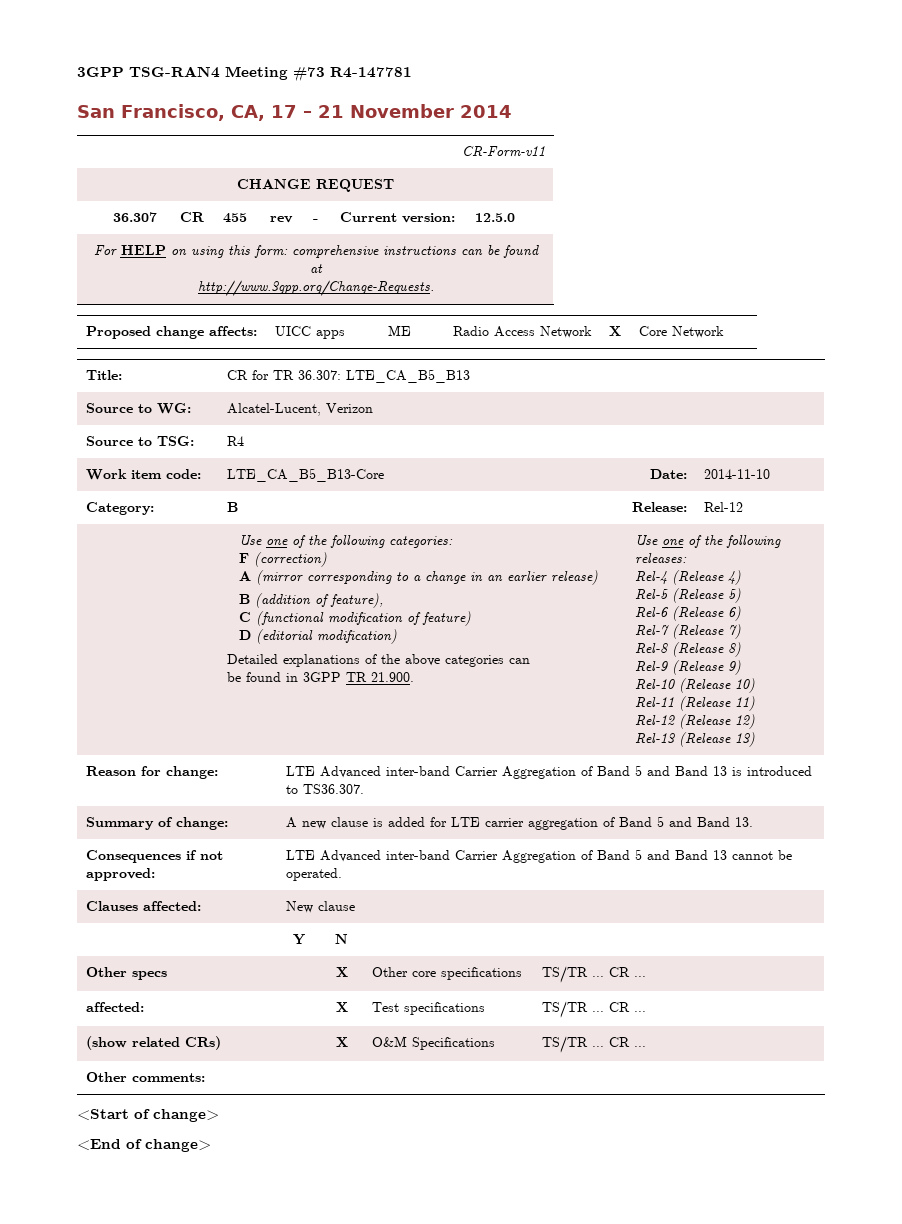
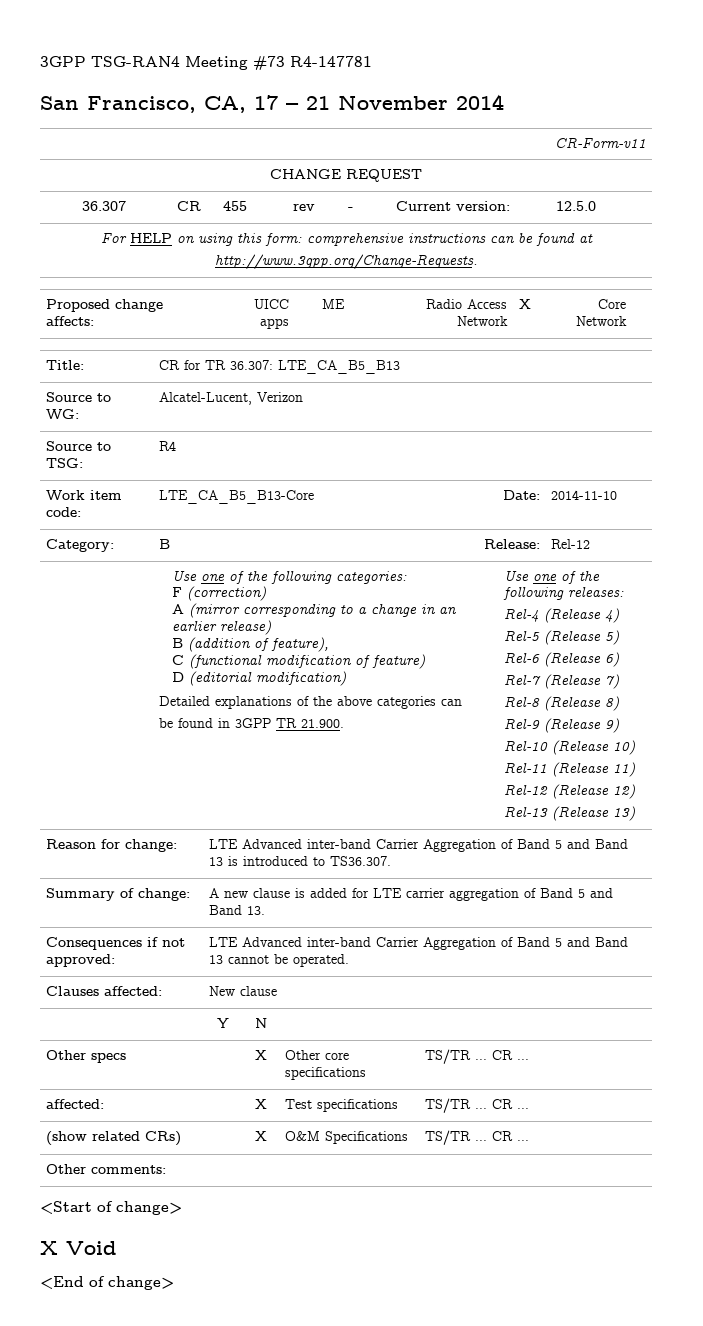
+ X Void

